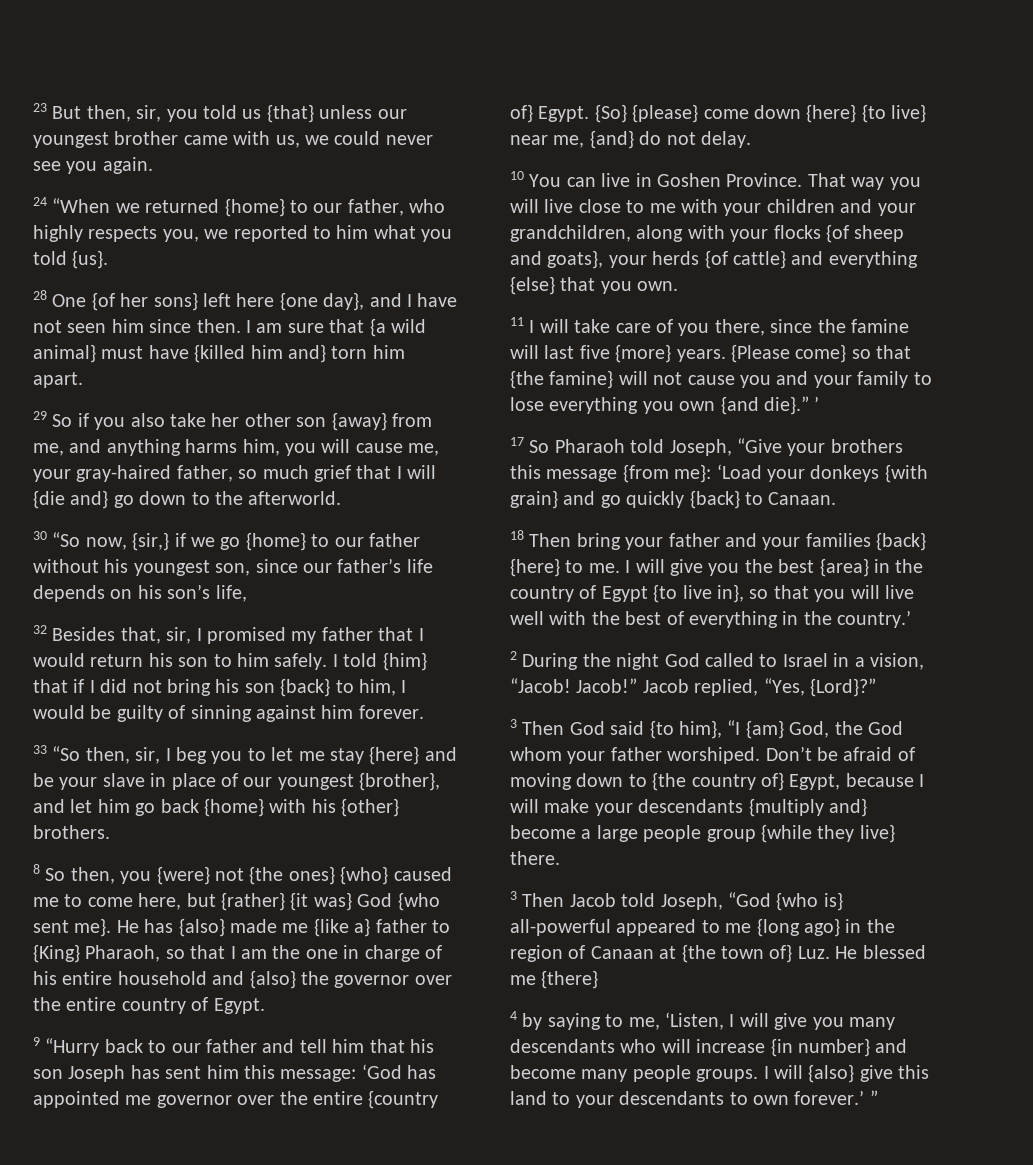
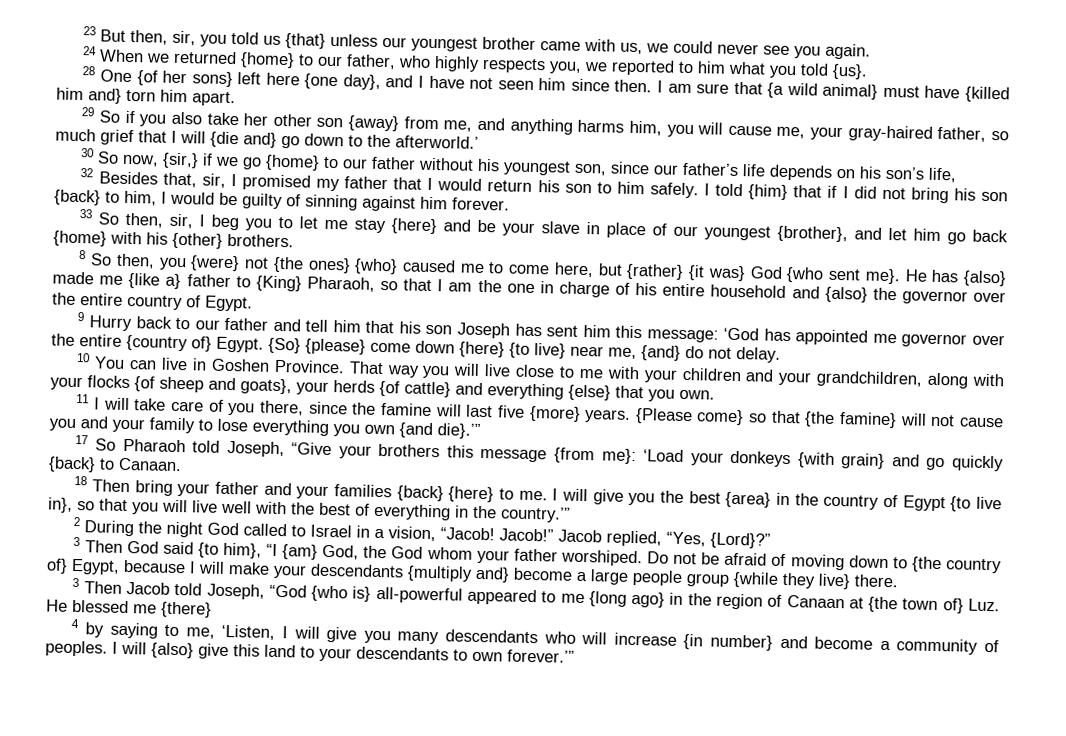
- 24 “When we returned {home} to our father, who highly respects you, we reported to him what you told {us}.
+ 24 When we returned {home} to our father, who highly respects you, we reported to him what you told {us}.
- 29 So if you also take her other son {away} from me, and anything harms him, you will cause me, your gray-haired father, so much grief that I will {die and} go down to the afterworld.
+ 29 So if you also take her other son {away} from me, and anything harms him, you will cause me, your gray-haired father, so much grief that I will {die and} go down to the afterworld.’
- 30 “So now, {sir,} if we go {home} to our father without his youngest son, since our father’s life depends on his son’s life,
+ 30 So now, {sir,} if we go {home} to our father without his youngest son, since our father’s life depends on his son’s life,
- 33 “So then, sir, I beg you to let me stay {here} and be your slave in place of our youngest {brother}, and let him go back {home} with his {other} brothers.
+ 33 So then, sir, I beg you to let me stay {here} and be your slave in place of our youngest {brother}, and let him go back {home} with his {other} brothers.
- 9 “Hurry back to our father and tell him that his son Joseph has sent him this message: ‘God has appointed me governor over the entire {country of} Egypt.
+ 9 Hurry back to our father and tell him that his son Joseph has sent him this message: ‘God has appointed me governor over the entire {country of} Egypt.
- {Please come} so that {the famine} will not cause you and your family to lose everything you own {and die}.” ’
+ {Please come} so that {the famine} will not cause you and your family to lose everything you own {and die}.’”
- I will give you the best {area} in the country of Egypt {to live in}, so that you will live well with the best of everything in the country.’
+ I will give you the best {area} in the country of Egypt {to live in}, so that you will live well with the best of everything in the country.’”
- Don’t be afraid of moving down to {the country of} Egypt, because I will make your descendants {multiply and} become a large people group {while they live} there.
+ Do not be afraid of moving down to {the country of} Egypt, because I will make your descendants {multiply and} become a large people group {while they live} there.
- 4 by saying to me, ‘Listen, I will give you many descendants who will increase {in number} and become many people groups.
+ 4 by saying to me, ‘Listen, I will give you many descendants who will increase {in number} and become a community of peoples.
- I will {also} give this land to your descendants to own forever.’ ”
+ I will {also} give this land to your descendants to own forever.’”

